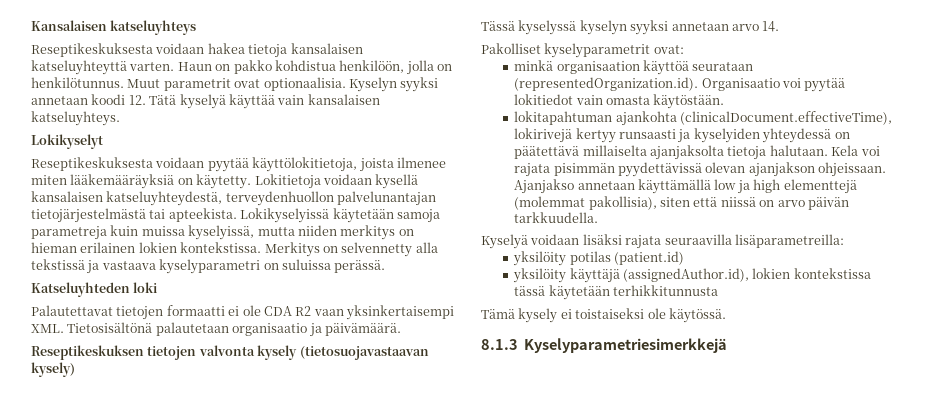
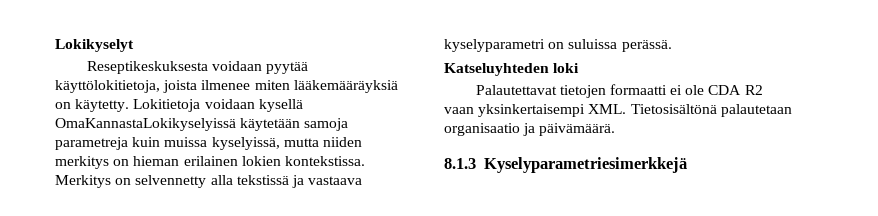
- Kansalaisen katseluyhteys
- Reseptikeskuksesta voidaan hakea tietoja kansalaisen katseluyhteyttä varten. Haun on pakko kohdistua henkilöön, jolla on henkilötunnus. Muut parametrit ovat optionaalisia. Kyselyn syyksi annetaan koodi 12. Tätä kyselyä käyttää vain kansalaisen katseluyhteys.
- Lokitietoja voidaan kysellä kansalaisen katseluyhteydestä, terveydenhuollon palvelunantajan tietojärjestelmästä tai apteekista. Lokikyselyissä käytetään samoja parametreja kuin muissa kyselyissä, mutta niiden merkitys on hieman erilainen lokien kontekstissa.
+ Lokitietoja voidaan kysellä OmaKannastaLokikyselyissä käytetään samoja parametreja kuin muissa kyselyissä, mutta niiden merkitys on hieman erilainen lokien kontekstissa.
- Reseptikeskuksen tietojen valvonta kysely (tietosuojavastaavan kysely)
- Tässä kyselyssä kyselyn syyksi annetaan arvo 14.
- Pakolliset kyselyparametrit ovat:
- minkä organisaation käyttöä seurataan (representedOrganization.id). Organisaatio voi pyytää lokitiedot vain omasta käytöstään.
- lokitapahtuman ajankohta (clinicalDocument.effectiveTime), lokirivejä kertyy runsaasti ja kyselyiden yhteydessä on päätettävä millaiselta ajanjaksolta tietoja halutaan. Kela voi rajata pisimmän pyydettävissä olevan ajanjakson ohjeissaan. Ajanjakso annetaan käyttämällä low ja high elementtejä (molemmat pakollisia), siten että niissä on arvo päivän tarkkuudella.
- Kyselyä voidaan lisäksi rajata seuraavilla lisäparametreilla:
- yksilöity potilas (patient.id)
- yksilöity käyttäjä (assignedAuthor.id), lokien kontekstissa tässä käytetään terhikkitunnusta
- Tämä kysely ei toistaiseksi ole käytössä.

